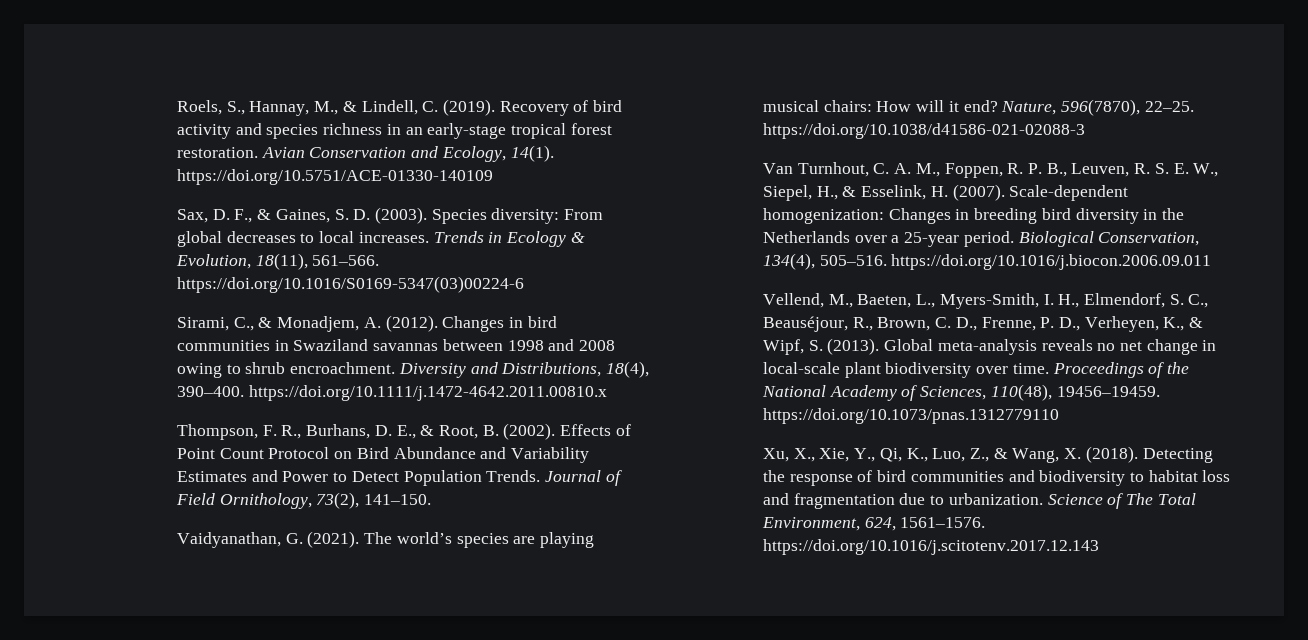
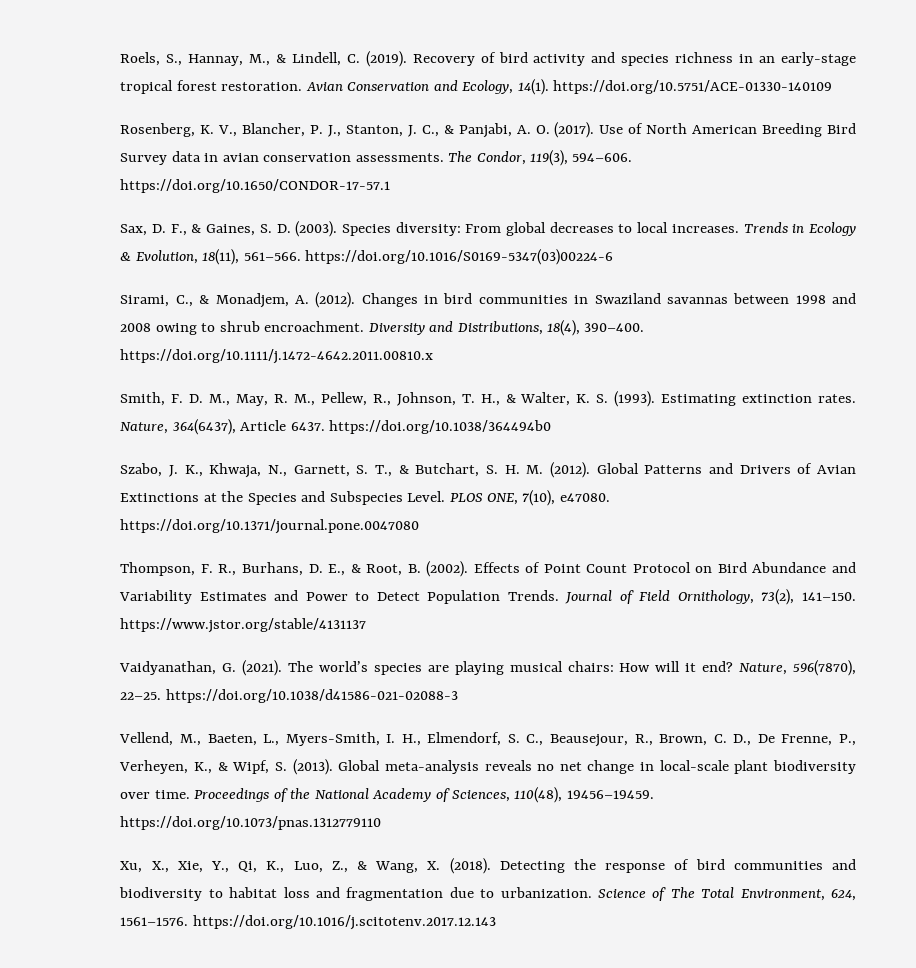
+ Rosenberg, K. V., Blancher, P. J., Stanton, J. C., & Panjabi, A. O. (2017). Use of North American Breeding Bird Survey data in avian conservation assessments. The Condor, 119(3), 594–606. https://doi.org/10.1650/CONDOR-17-57.1
+ Smith, F. D. M., May, R. M., Pellew, R., Johnson, T. H., & Walter, K. S. (1993). Estimating extinction rates. Nature, 364(6437), Article 6437. https://doi.org/10.1038/364494b0
+ Szabo, J. K., Khwaja, N., Garnett, S. T., & Butchart, S. H. M. (2012). Global Patterns and Drivers of Avian Extinctions at the Species and Subspecies Level. PLOS ONE, 7(10), e47080. https://doi.org/10.1371/journal.pone.0047080
- Journal of Field Ornithology, 73(2), 141–150.
+ Journal of Field Ornithology, 73(2), 141–150. https://www.jstor.org/stable/4131137
- Van Turnhout, C. A. M., Foppen, R. P. B., Leuven, R. S. E. W., Siepel, H., & Esselink, H. (2007). Scale-dependent homogenization: Changes in breeding bird diversity in the Netherlands over a 25-year period. Biological Conservation, 134(4), 505–516. https://doi.org/10.1016/j.biocon.2006.09.011
- Vellend, M., Baeten, L., Myers-Smith, I. H., Elmendorf, S. C., Beauséjour, R., Brown, C. D., Frenne, P. D., Verheyen, K., & Wipf, S. (2013).
+ Vellend, M., Baeten, L., Myers-Smith, I. H., Elmendorf, S. C., Beausejour, R., Brown, C. D., De Frenne, P., Verheyen, K., & Wipf, S. (2013).

